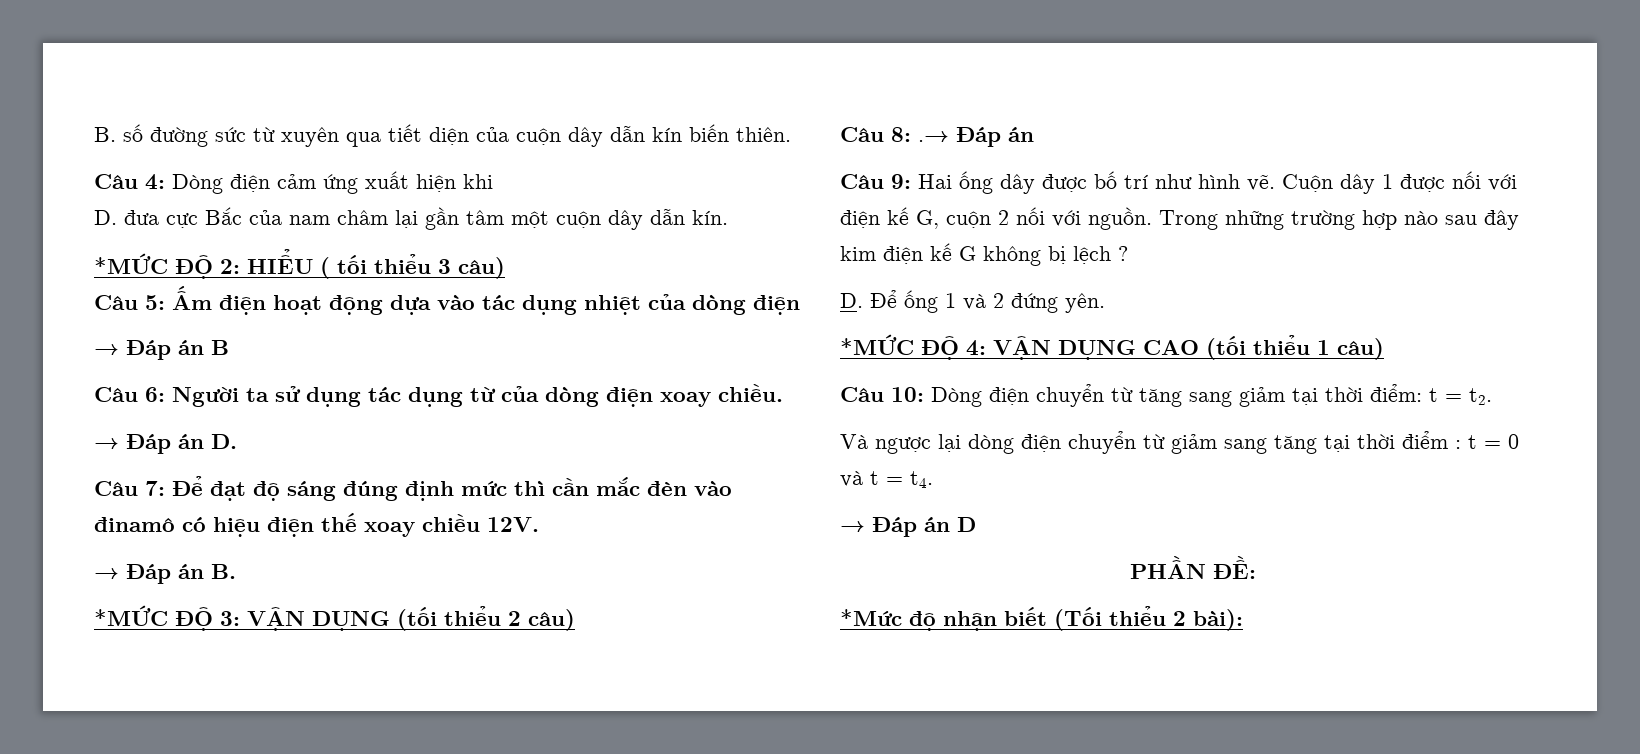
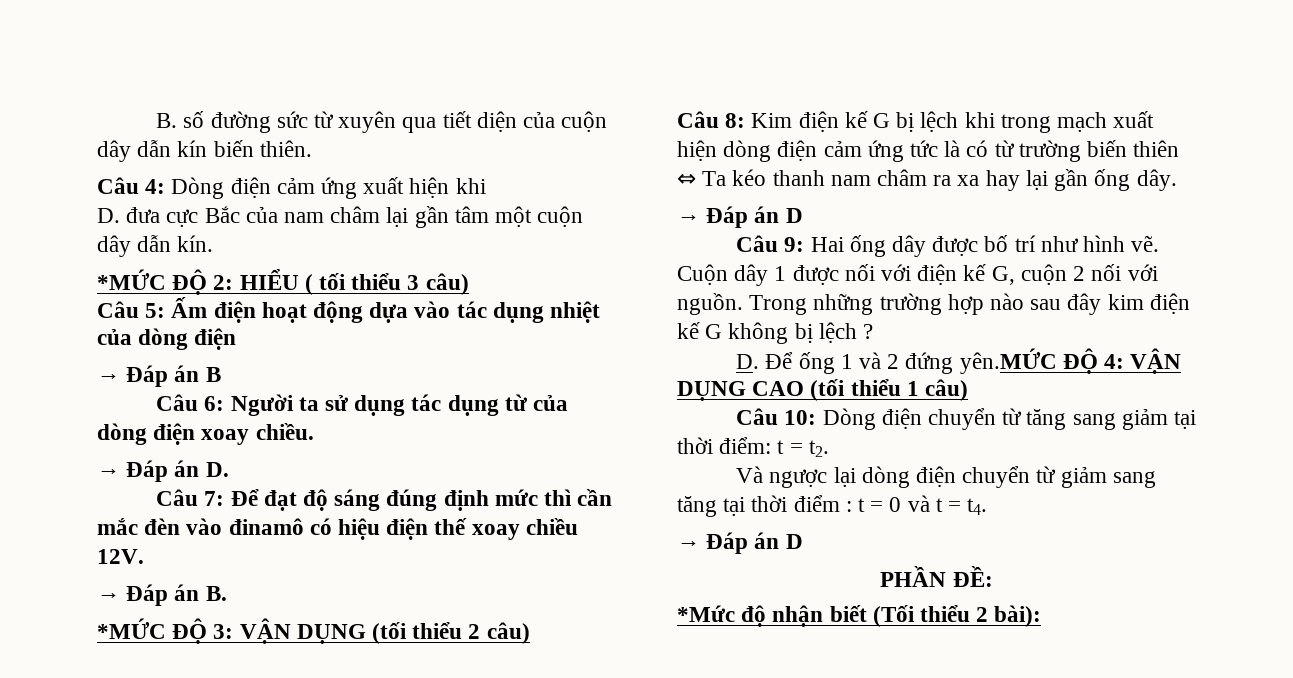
- Câu 8: .→ Đáp án
+ Câu 8: Kim điện kế G bị lệch khi trong mạch xuất hiện dòng điện cảm ứng tức là có từ trường biến thiên ⇔ Ta kéo thanh nam châm ra xa hay lại gần ống dây.
+ → Đáp án D
- D. Để ống 1 và 2 đứng yên.
- *MỨC ĐỘ 4: VẬN DỤNG CAO (tối thiểu 1 câu)
+ D. Để ống 1 và 2 đứng yên.MỨC ĐỘ 4: VẬN DỤNG CAO (tối thiểu 1 câu)

